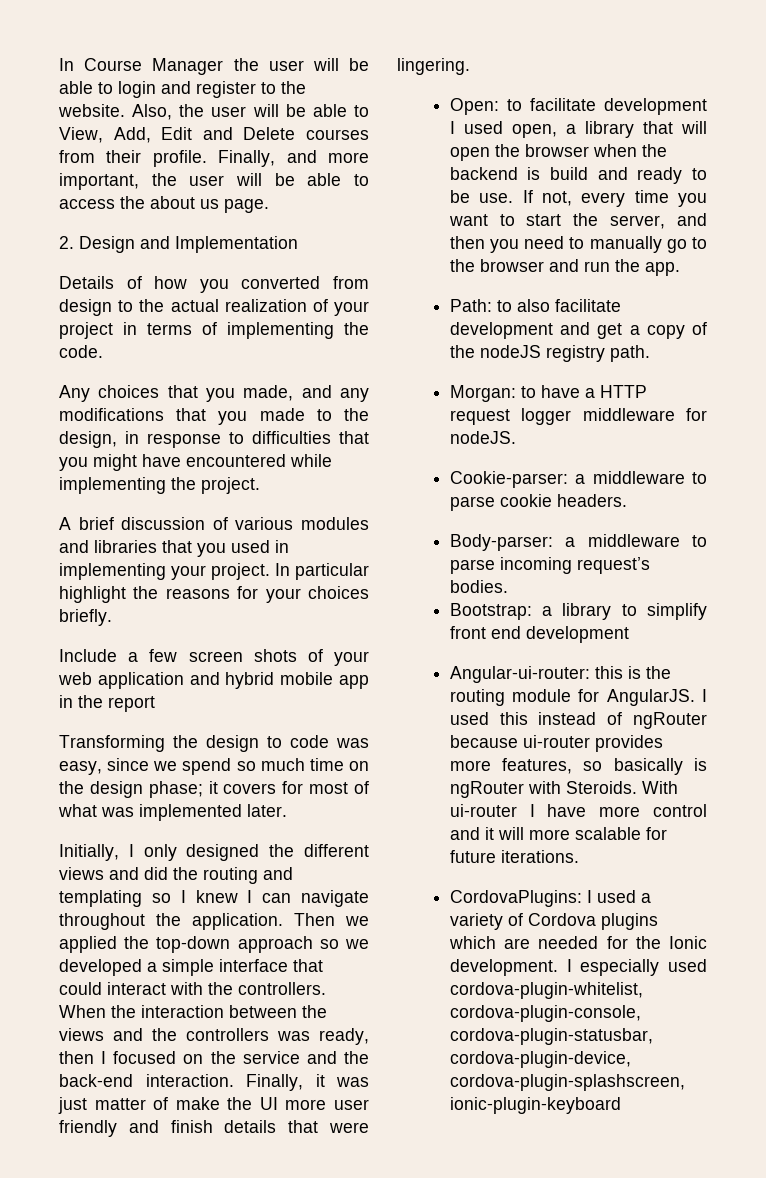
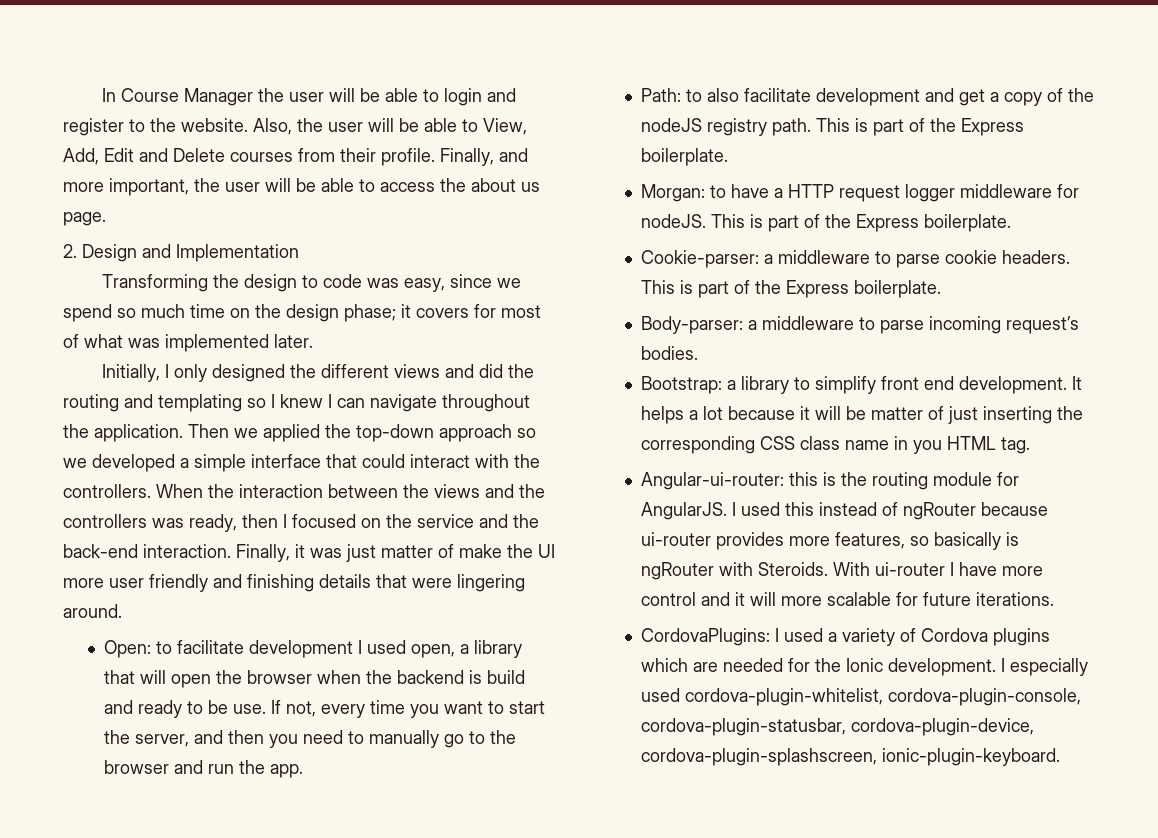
- Details of how you converted from design to the actual realization of your project in terms of implementing the code.
- Any choices that you made, and any modifications that you made to the design, in response to difficulties that you might have encountered while implementing the project.
- A brief discussion of various modules and libraries that you used in implementing your project. In particular highlight the reasons for your choices briefly.
- Include a few screen shots of your web application and hybrid mobile app in the report
- Finally, it was just matter of make the UI more user friendly and finish details that were lingering.
+ Finally, it was just matter of make the UI more user friendly and finishing details that were lingering around.
- Path: to also facilitate development and get a copy of the nodeJS registry path.
+ Path: to also facilitate development and get a copy of the nodeJS registry path. This is part of the Express boilerplate.
- Morgan: to have a HTTP request logger middleware for nodeJS.
+ Morgan: to have a HTTP request logger middleware for nodeJS. This is part of the Express boilerplate.
- Cookie-parser: a middleware to parse cookie headers.
+ Cookie-parser: a middleware to parse cookie headers. This is part of the Express boilerplate.
- Bootstrap: a library to simplify front end development
+ Bootstrap: a library to simplify front end development. It helps a lot because it will be matter of just inserting the corresponding CSS class name in you HTML tag.
- I especially used cordova-plugin-whitelist, cordova-plugin-console, cordova-plugin-statusbar, cordova-plugin-device, cordova-plugin-splashscreen, ionic-plugin-keyboard
+ I especially used cordova-plugin-whitelist, cordova-plugin-console, cordova-plugin-statusbar, cordova-plugin-device, cordova-plugin-splashscreen, ionic-plugin-keyboard.

